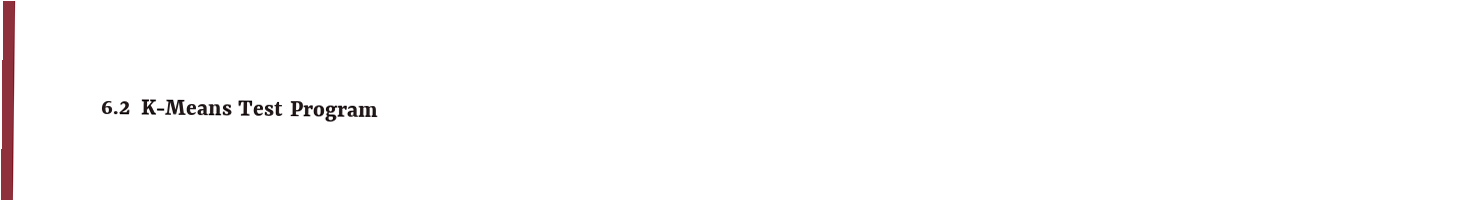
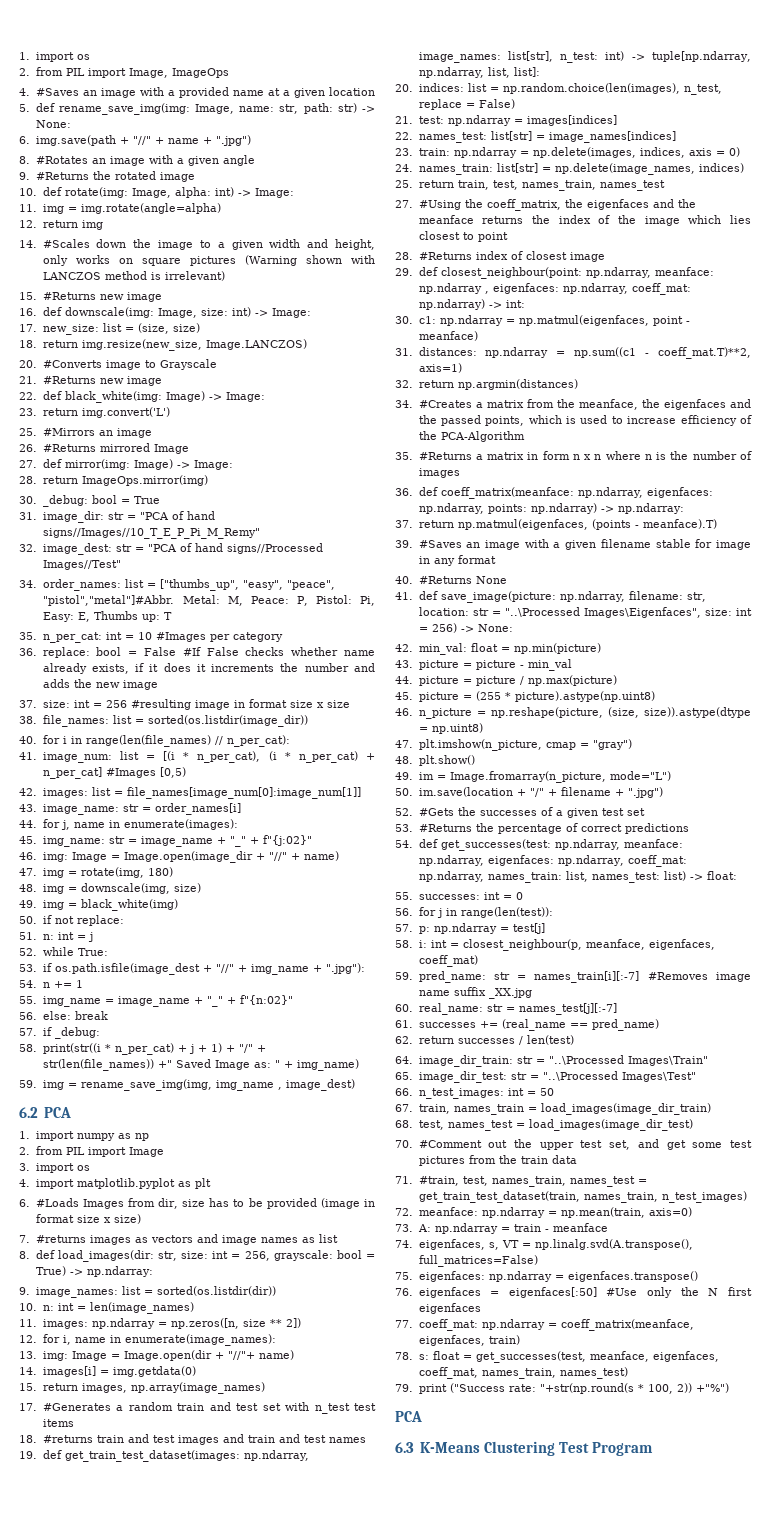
- 6.2 K-Means Test Program
+ 1. import os
+ 2. from PIL import Image, ImageOps
+ 4. #Saves an image with a provided name at a given location
+ 5. def rename_save_img(img: Image, name: str, path: str) -> None:
+ 6. img.save(path + "//" + name + ".jpg")
+ 8. #Rotates an image with a given angle
+ 9. #Returns the rotated image
+ 10. def rotate(img: Image, alpha: int) -> Image:
+ 11. img = img.rotate(angle=alpha)
+ 12. return img
+ 14. #Scales down the image to a given width and height, only works on square pictures (Warning shown with LANCZOS method is irrelevant)
+ 15. #Returns new image
+ 16. def downscale(img: Image, size: int) -> Image:
+ 17. new_size: list = (size, size)
+ 18. return img.resize(new_size, Image.LANCZOS)
+ 20. #Converts image to Grayscale
+ 21. #Returns new image
+ 22. def black_white(img: Image) -> Image:
+ 23. return img.convert('L')
+ 25. #Mirrors an image
+ 26. #Returns mirrored Image
+ 27. def mirror(img: Image) -> Image:
+ 28. return ImageOps.mirror(img)
+ 30. _debug: bool = True
+ 31. image_dir: str = "PCA of hand signs//Images//10_T_E_P_Pi_M_Remy"
+ 32. image_dest: str = "PCA of hand signs//Processed Images//Test"
+ 34. order_names: list = ["thumbs_up", "easy", "peace", "pistol","metal"]#Abbr. Metal: M, Peace: P, Pistol: Pi, Easy: E, Thumbs up: T
+ 35. n_per_cat: int = 10 #Images per category
+ 36. replace: bool = False #If False checks whether name already exists, if it does it increments the number and adds the new image
+ 37. size: int = 256 #resulting image in format size x size
+ 38. file_names: list = sorted(os.listdir(image_dir))
+ 40. for i in range(len(file_names) // n_per_cat):
+ 41. image_num: list = [(i * n_per_cat), (i * n_per_cat) + n_per_cat] #Images [0,5)
+ 42. images: list = file_names[image_num[0]:image_num[1]]
+ 43. image_name: str = order_names[i]
+ 44. for j, name in enumerate(images):
+ 45. img_name: str = image_name + "_" + f"{j:02}"
+ 46. img: Image = Image.open(image_dir + "//" + name)
+ 47. img = rotate(img, 180)
+ 48. img = downscale(img, size)
+ 49. img = black_white(img)
+ 50. if not replace:
+ 51. n: int = j
+ 52. while True:
+ 53. if os.path.isfile(image_dest + "//" + img_name + ".jpg"):
+ 54. n += 1
+ 55. img_name = image_name + "_" + f"{n:02}"
+ 56. else: break
+ 57. if _debug:
+ 58. print(str((i * n_per_cat) + j + 1) + "/" + str(len(file_names)) +" Saved Image as: " + img_name)
+ 59. img = rename_save_img(img, img_name , image_dest)
+ 6.2 PCA
+ 1. import numpy as np
+ 2. from PIL import Image
+ 3. import os
+ 4. import matplotlib.pyplot as plt
+ 6. #Loads Images from dir, size has to be provided (image in format size x size)
+ 7. #returns images as vectors and image names as list
+ 8. def load_images(dir: str, size: int = 256, grayscale: bool = True) -> np.ndarray:
+ 9. image_names: list = sorted(os.listdir(dir))
+ 10. n: int = len(image_names)
+ 11. images: np.ndarray = np.zeros([n, size ** 2])
+ 12. for i, name in enumerate(image_names):
+ 13. img: Image = Image.open(dir + "//"+ name)
+ 14. images[i] = img.getdata(0)
+ 15. return images, np.array(image_names)
+ 17. #Generates a random train and test set with n_test test items
+ 18. #returns train and test images and train and test names
+ 19. def get_train_test_dataset(images: np.ndarray, image_names: list[str], n_test: int) -> tuple[np.ndarray, np.ndarray, list, list]:
+ 20. indices: list = np.random.choice(len(images), n_test, replace = False)
+ 21. test: np.ndarray = images[indices]
+ 22. names_test: list[str] = image_names[indices]
+ 23. train: np.ndarray = np.delete(images, indices, axis = 0)
+ 24. names_train: list[str] = np.delete(image_names, indices)
+ 25. return train, test, names_train, names_test
+ 27. #Using the coeff_matrix, the eigenfaces and the meanface returns the index of the image which lies closest to point
+ 28. #Returns index of closest image
+ 29. def closest_neighbour(point: np.ndarray, meanface: np.ndarray , eigenfaces: np.ndarray, coeff_mat: np.ndarray) -> int:
+ 30. c1: np.ndarray = np.matmul(eigenfaces, point - meanface)
+ 31. distances: np.ndarray = np.sum((c1 - coeff_mat.T)**2, axis=1)
+ 32. return np.argmin(distances)
+ 34. #Creates a matrix from the meanface, the eigenfaces and the passed points, which is used to increase efficiency of the PCA-Algorithm
+ 35. #Returns a matrix in form n x n where n is the number of images
+ 36. def coeff_matrix(meanface: np.ndarray, eigenfaces: np.ndarray, points: np.ndarray) -> np.ndarray:
+ 37. return np.matmul(eigenfaces, (points - meanface).T)
+ 39. #Saves an image with a given filename stable for image in any format
+ 40. #Returns None
+ 41. def save_image(picture: np.ndarray, filename: str, location: str = "..\Processed Images\Eigenfaces", size: int = 256) -> None:
+ 42. min_val: float = np.min(picture)
+ 43. picture = picture - min_val
+ 44. picture = picture / np.max(picture)
+ 45. picture = (255 * picture).astype(np.uint8)
+ 46. n_picture = np.reshape(picture, (size, size)).astype(dtype = np.uint8)
+ 47. plt.imshow(n_picture, cmap = "gray")
+ 48. plt.show()
+ 49. im = Image.fromarray(n_picture, mode="L")
+ 50. im.save(location + "/" + filename + ".jpg")
+ 52. #Gets the successes of a given test set
+ 53. #Returns the percentage of correct predictions
+ 54. def get_successes(test: np.ndarray, meanface: np.ndarray, eigenfaces: np.ndarray, coeff_mat: np.ndarray, names_train: list, names_test: list) -> float:
+ 55. successes: int = 0
+ 56. for j in range(len(test)):
+ 57. p: np.ndarray = test[j]
+ 58. i: int = closest_neighbour(p, meanface, eigenfaces, coeff_mat)
+ 59. pred_name: str = names_train[i][:-7] #Removes image name suffix _XX.jpg
+ 60. real_name: str = names_test[j][:-7]
+ 61. successes += (real_name == pred_name)
+ 62. return successes / len(test)
+ 64. image_dir_train: str = "..\Processed Images\Train"
+ 65. image_dir_test: str = "..\Processed Images\Test"
+ 66. n_test_images: int = 50
+ 67. train, names_train = load_images(image_dir_train)
+ 68. test, names_test = load_images(image_dir_test)
+ 70. #Comment out the upper test set, and get some test pictures from the train data
+ 71. #train, test, names_train, names_test = get_train_test_dataset(train, names_train, n_test_images)
+ 72. meanface: np.ndarray = np.mean(train, axis=0)
+ 73. A: np.ndarray = train - meanface
+ 74. eigenfaces, s, VT = np.linalg.svd(A.transpose(), full_matrices=False)
+ 75. eigenfaces: np.ndarray = eigenfaces.transpose()
+ 76. eigenfaces = eigenfaces[:50] #Use only the N first eigenfaces
+ 77. coeff_mat: np.ndarray = coeff_matrix(meanface, eigenfaces, train)
+ 78. s: float = get_successes(test, meanface, eigenfaces, coeff_mat, names_train, names_test)
+ 79. print ("Success rate: "+str(np.round(s * 100, 2)) +"%")
+ PCA
+ 6.3 K-Means Clustering Test Program

